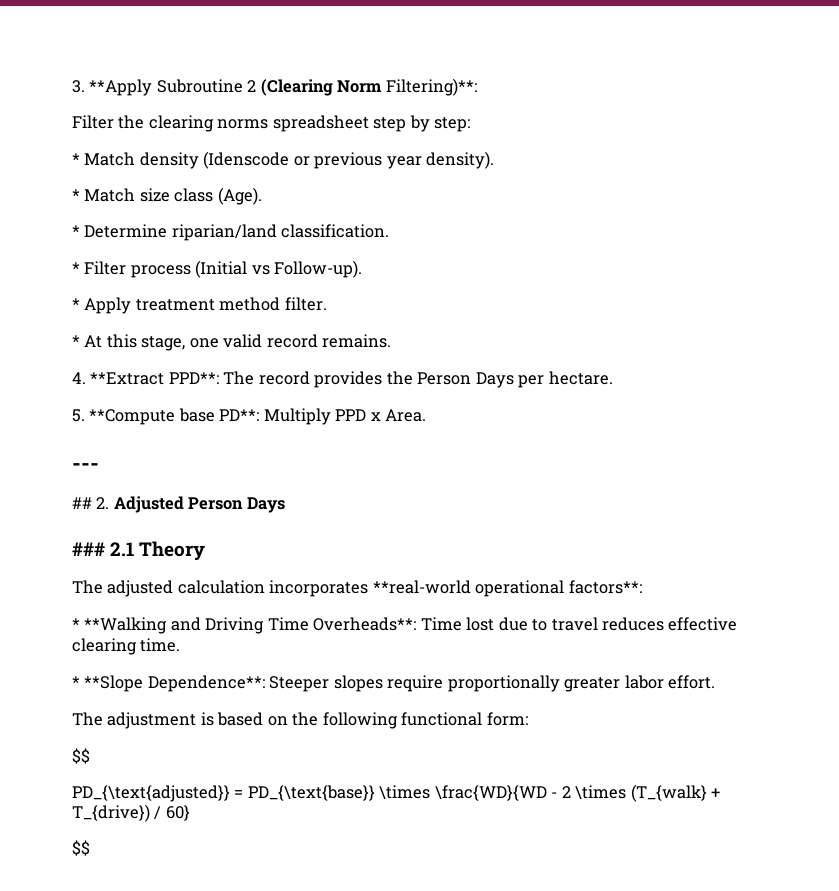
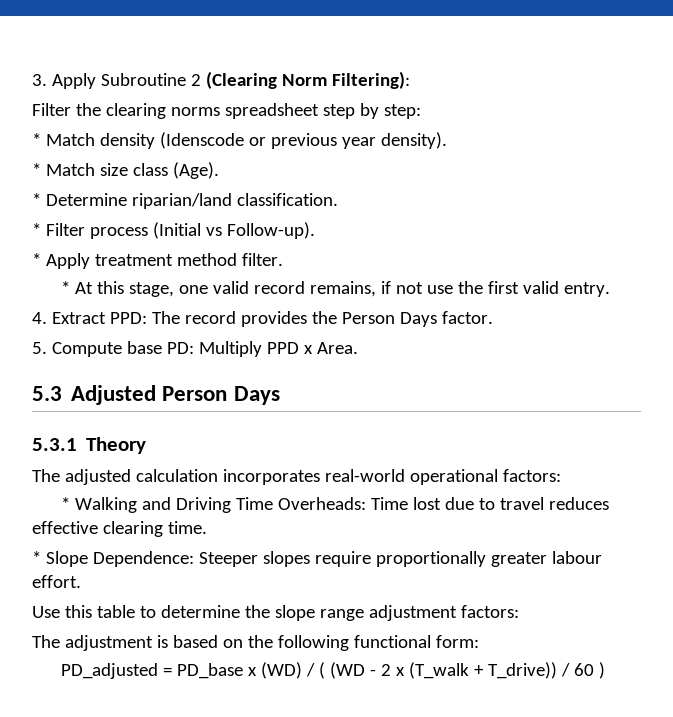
- 3. **Apply Subroutine 2 (Clearing Norm Filtering)**:
+ 3. Apply Subroutine 2 (Clearing Norm Filtering):
- * At this stage, one valid record remains.
+ * At this stage, one valid record remains, if not use the first valid entry.
- 4. **Extract PPD**: The record provides the Person Days per hectare.
+ 4. Extract PPD: The record provides the Person Days factor.
- 5. **Compute base PD**: Multiply PPD x Area.
+ 5. Compute base PD: Multiply PPD x Area.
- ---
- ## 2. Adjusted Person Days
+ 5.3 Adjusted Person Days
- ### 2.1 Theory
+ 5.3.1 Theory
- The adjusted calculation incorporates **real-world operational factors**:
- * **Walking and Driving Time Overheads**: Time lost due to travel reduces effective clearing time.
+ The adjusted calculation incorporates real-world operational factors:
+ * Walking and Driving Time Overheads: Time lost due to travel reduces effective clearing time.
- * **Slope Dependence**: Steeper slopes require proportionally greater labor effort.
+ * Slope Dependence: Steeper slopes require proportionally greater labour effort.
+ Use this table to determine the slope range adjustment factors:
  The adjustment is based on the following functional form:
- $$
- PD_{\text{adjusted}} = PD_{\text{base}} \times \frac{WD}{WD - 2 \times (T_{walk} + T_{drive}) / 60}
- $$
+ PD_adjusted = PD_base x (WD) / ( (WD - 2 x (T_walk + T_drive)) / 60 )

